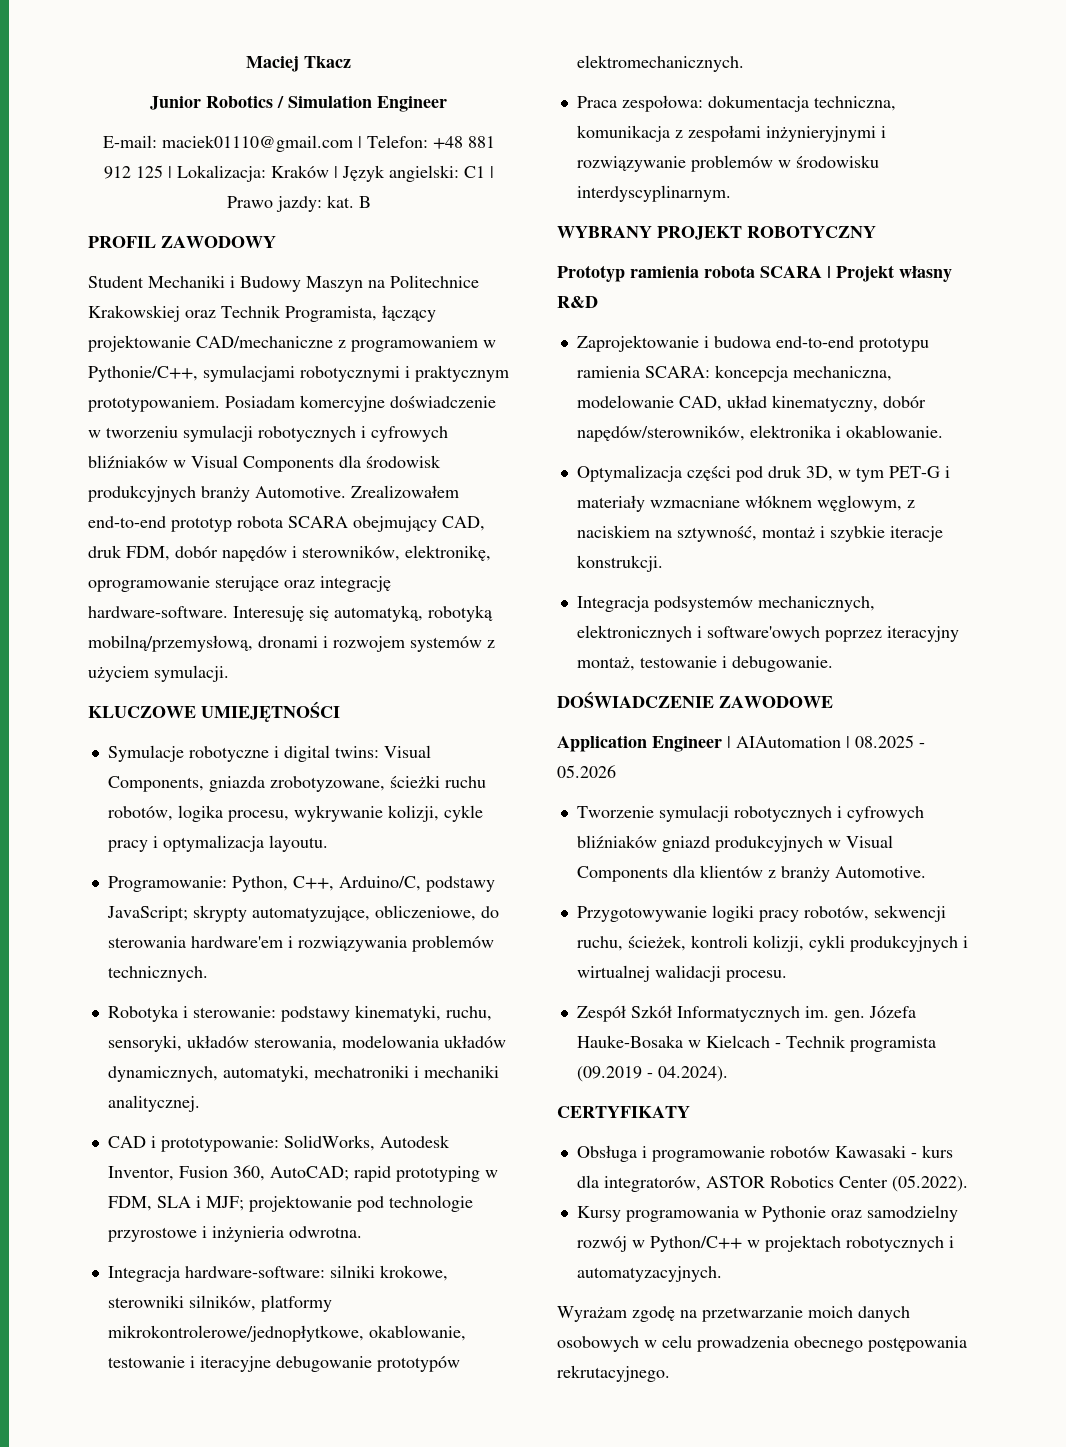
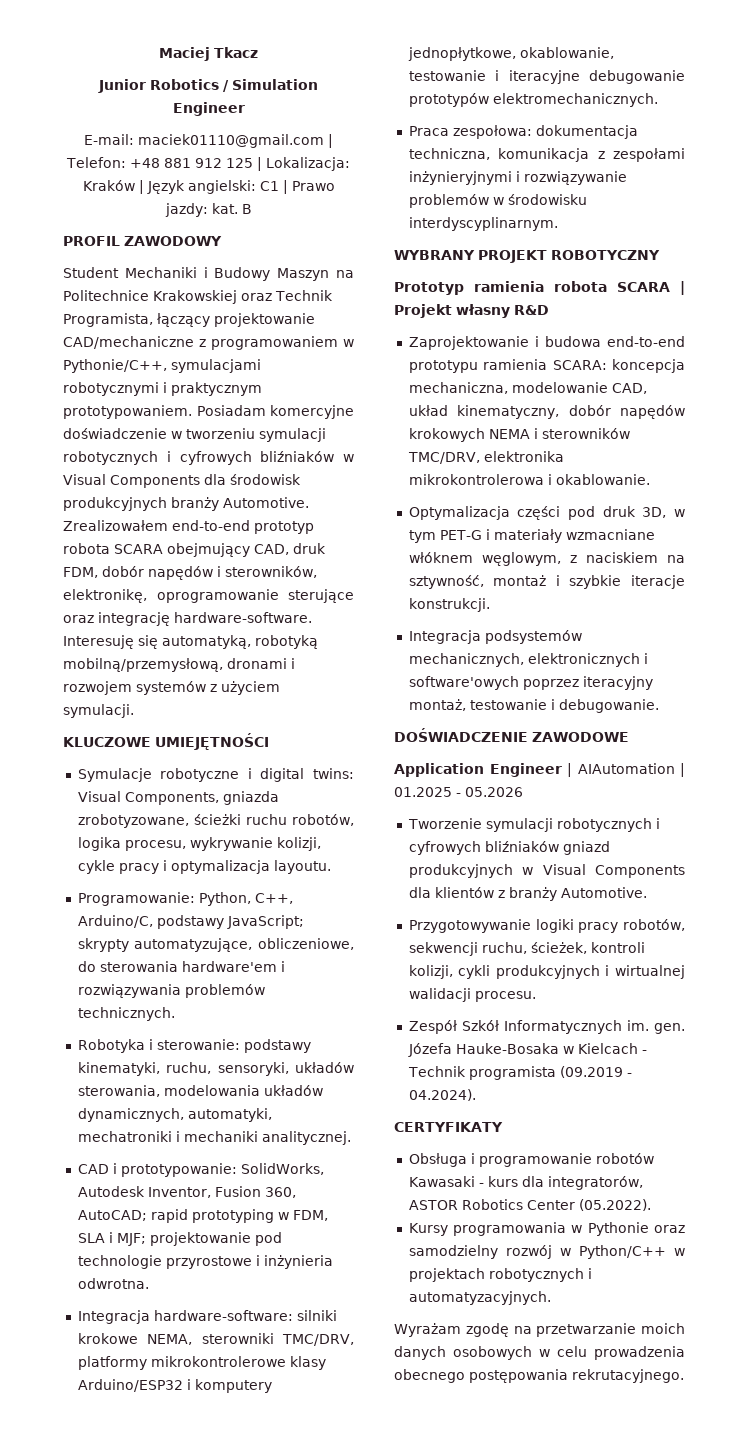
- Integracja hardware-software: silniki krokowe, sterowniki silników, platformy mikrokontrolerowe/jednopłytkowe, okablowanie, testowanie i iteracyjne debugowanie prototypów elektromechanicznych.
+ Integracja hardware-software: silniki krokowe NEMA, sterowniki TMC/DRV, platformy mikrokontrolerowe klasy Arduino/ESP32 i komputery jednopłytkowe, okablowanie, testowanie i iteracyjne debugowanie prototypów elektromechanicznych.
- Zaprojektowanie i budowa end-to-end prototypu ramienia SCARA: koncepcja mechaniczna, modelowanie CAD, układ kinematyczny, dobór napędów/sterowników, elektronika i okablowanie.
+ Zaprojektowanie i budowa end-to-end prototypu ramienia SCARA: koncepcja mechaniczna, modelowanie CAD, układ kinematyczny, dobór napędów krokowych NEMA i sterowników TMC/DRV, elektronika mikrokontrolerowa i okablowanie.
- Application Engineer | AIAutomation | 08.2025 - 05.2026
+ Application Engineer | AIAutomation | 01.2025 - 05.2026

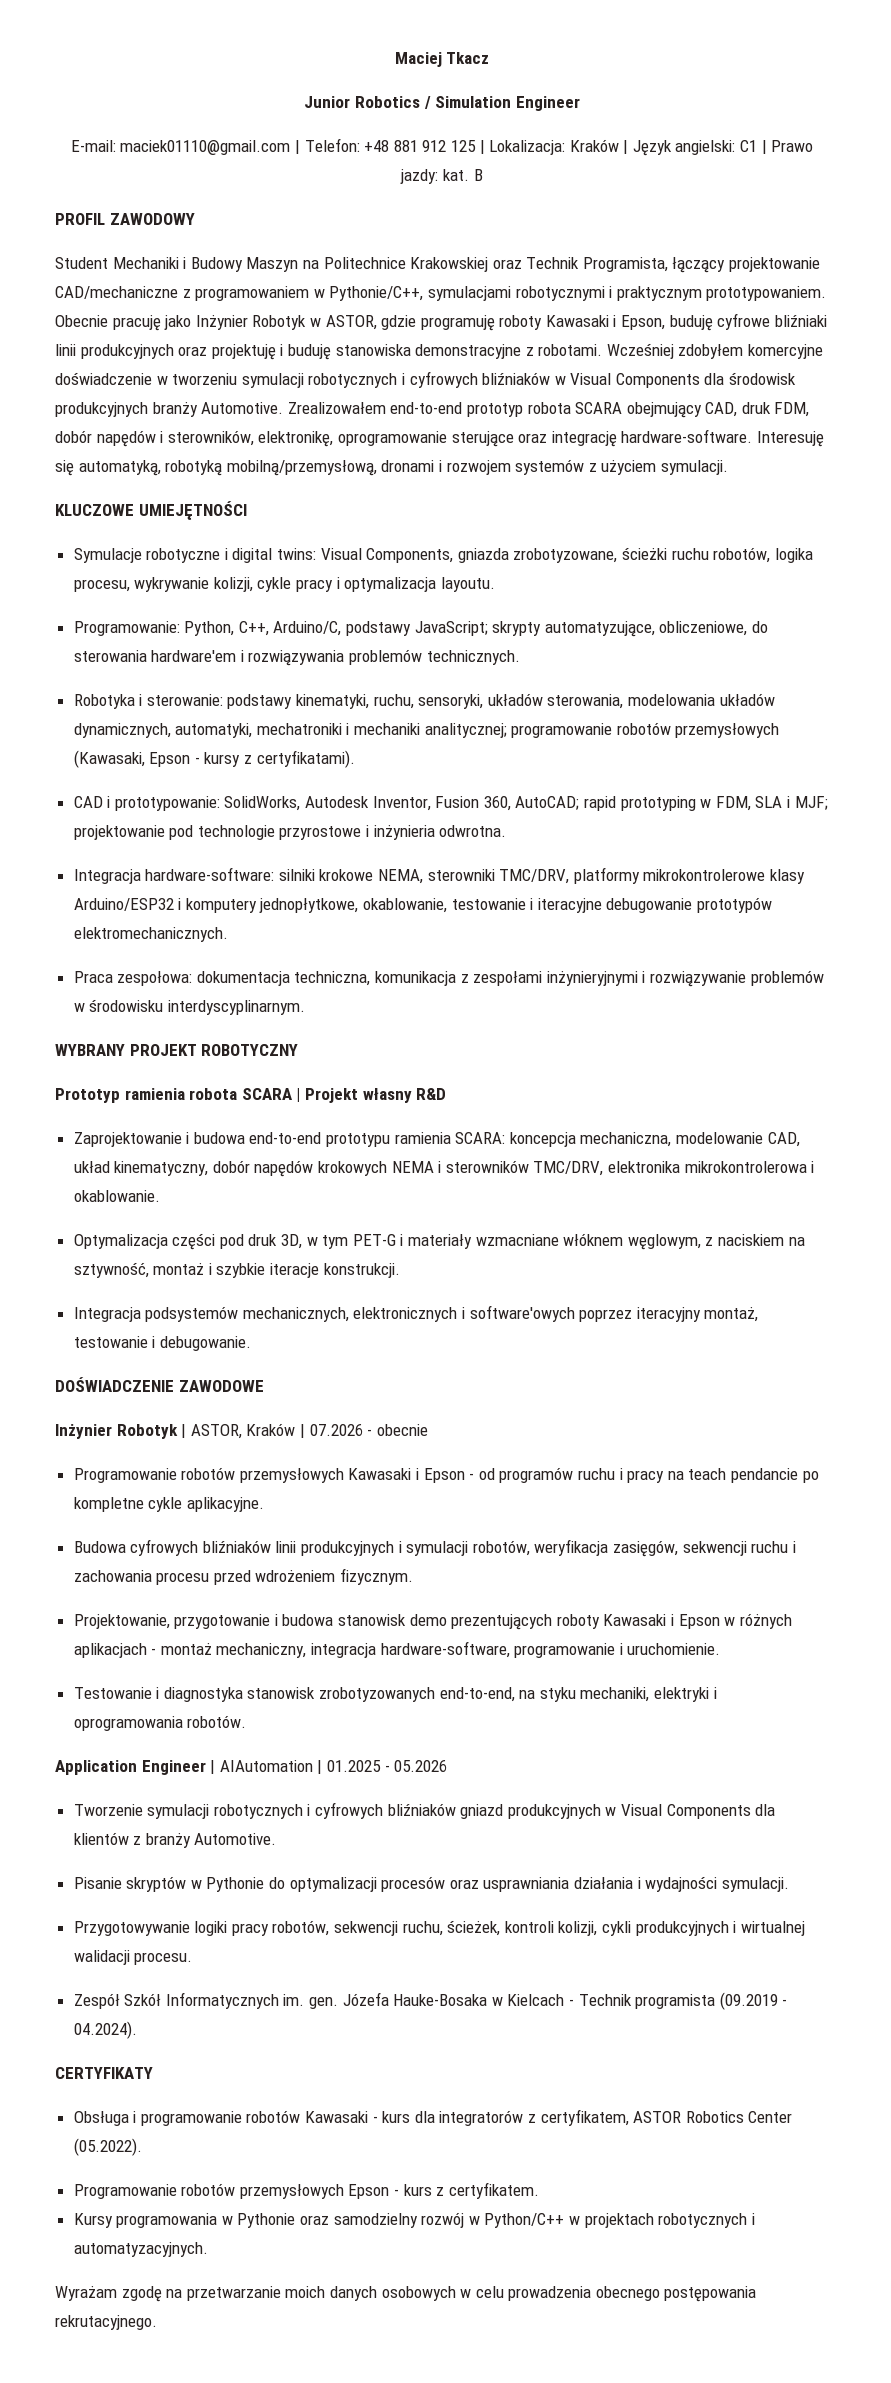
- Posiadam komercyjne doświadczenie w tworzeniu symulacji robotycznych i cyfrowych bliźniaków w Visual Components dla środowisk produkcyjnych branży Automotive.
+ Obecnie pracuję jako Inżynier Robotyk w ASTOR, gdzie programuję roboty Kawasaki i Epson, buduję cyfrowe bliźniaki linii produkcyjnych oraz projektuję i buduję stanowiska demonstracyjne z robotami. Wcześniej zdobyłem komercyjne doświadczenie w tworzeniu symulacji robotycznych i cyfrowych bliźniaków w Visual Components dla środowisk produkcyjnych branży Automotive.
- Robotyka i sterowanie: podstawy kinematyki, ruchu, sensoryki, układów sterowania, modelowania układów dynamicznych, automatyki, mechatroniki i mechaniki analitycznej.
+ Robotyka i sterowanie: podstawy kinematyki, ruchu, sensoryki, układów sterowania, modelowania układów dynamicznych, automatyki, mechatroniki i mechaniki analitycznej; programowanie robotów przemysłowych (Kawasaki, Epson - kursy z certyfikatami).
+ Inżynier Robotyk | ASTOR, Kraków | 07.2026 - obecnie
+ Programowanie robotów przemysłowych Kawasaki i Epson - od programów ruchu i pracy na teach pendancie po kompletne cykle aplikacyjne.
+ Budowa cyfrowych bliźniaków linii produkcyjnych i symulacji robotów, weryfikacja zasięgów, sekwencji ruchu i zachowania procesu przed wdrożeniem fizycznym.
+ Projektowanie, przygotowanie i budowa stanowisk demo prezentujących roboty Kawasaki i Epson w różnych aplikacjach - montaż mechaniczny, integracja hardware-software, programowanie i uruchomienie.
+ Testowanie i diagnostyka stanowisk zrobotyzowanych end-to-end, na styku mechaniki, elektryki i oprogramowania robotów.
+ Pisanie skryptów w Pythonie do optymalizacji procesów oraz usprawniania działania i wydajności symulacji.
- Obsługa i programowanie robotów Kawasaki - kurs dla integratorów, ASTOR Robotics Center (05.2022).
+ Obsługa i programowanie robotów Kawasaki - kurs dla integratorów z certyfikatem, ASTOR Robotics Center (05.2022).
+ Programowanie robotów przemysłowych Epson - kurs z certyfikatem.

